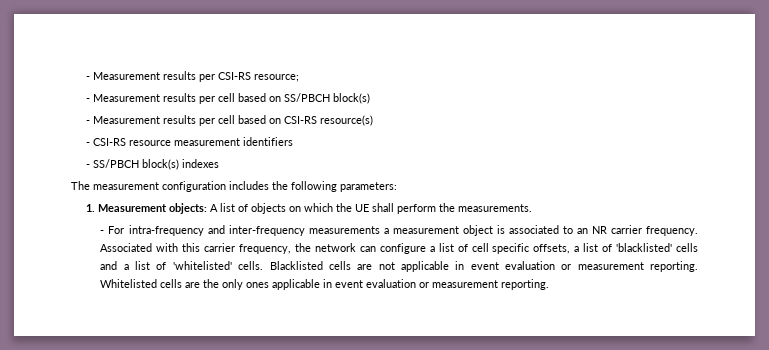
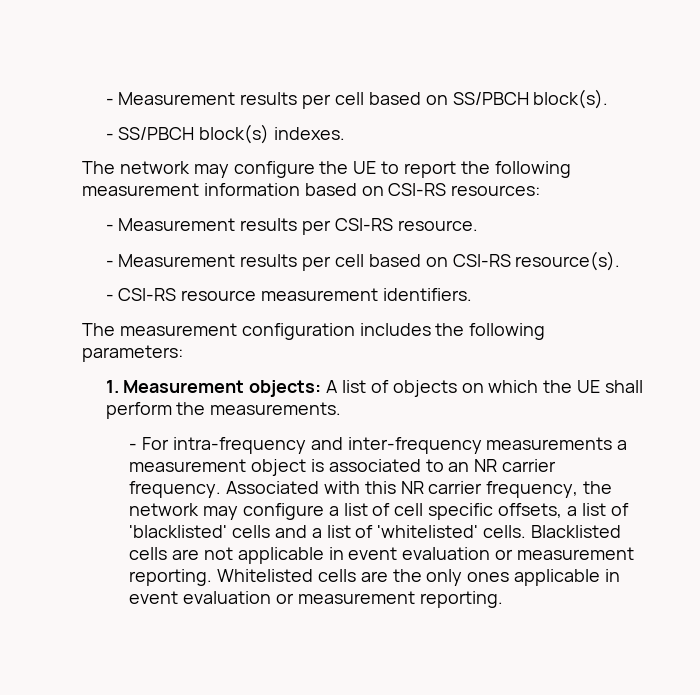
- - Measurement results per CSI-RS resource;
- - Measurement results per cell based on SS/PBCH block(s)
+ - Measurement results per cell based on SS/PBCH block(s).
+ - SS/PBCH block(s) indexes.
+ The network may configure the UE to report the following measurement information based on CSI-RS resources:
+ - Measurement results per CSI-RS resource.
- - Measurement results per cell based on CSI-RS resource(s)
+ - Measurement results per cell based on CSI-RS resource(s).
- - CSI-RS resource measurement identifiers
- - SS/PBCH block(s) indexes
+ - CSI-RS resource measurement identifiers.
- Associated with this carrier frequency, the network can configure a list of cell specific offsets, a list of 'blacklisted' cells and a list of 'whitelisted' cells.
+ Associated with this NR carrier frequency, the network may configure a list of cell specific offsets, a list of 'blacklisted' cells and a list of 'whitelisted' cells.

